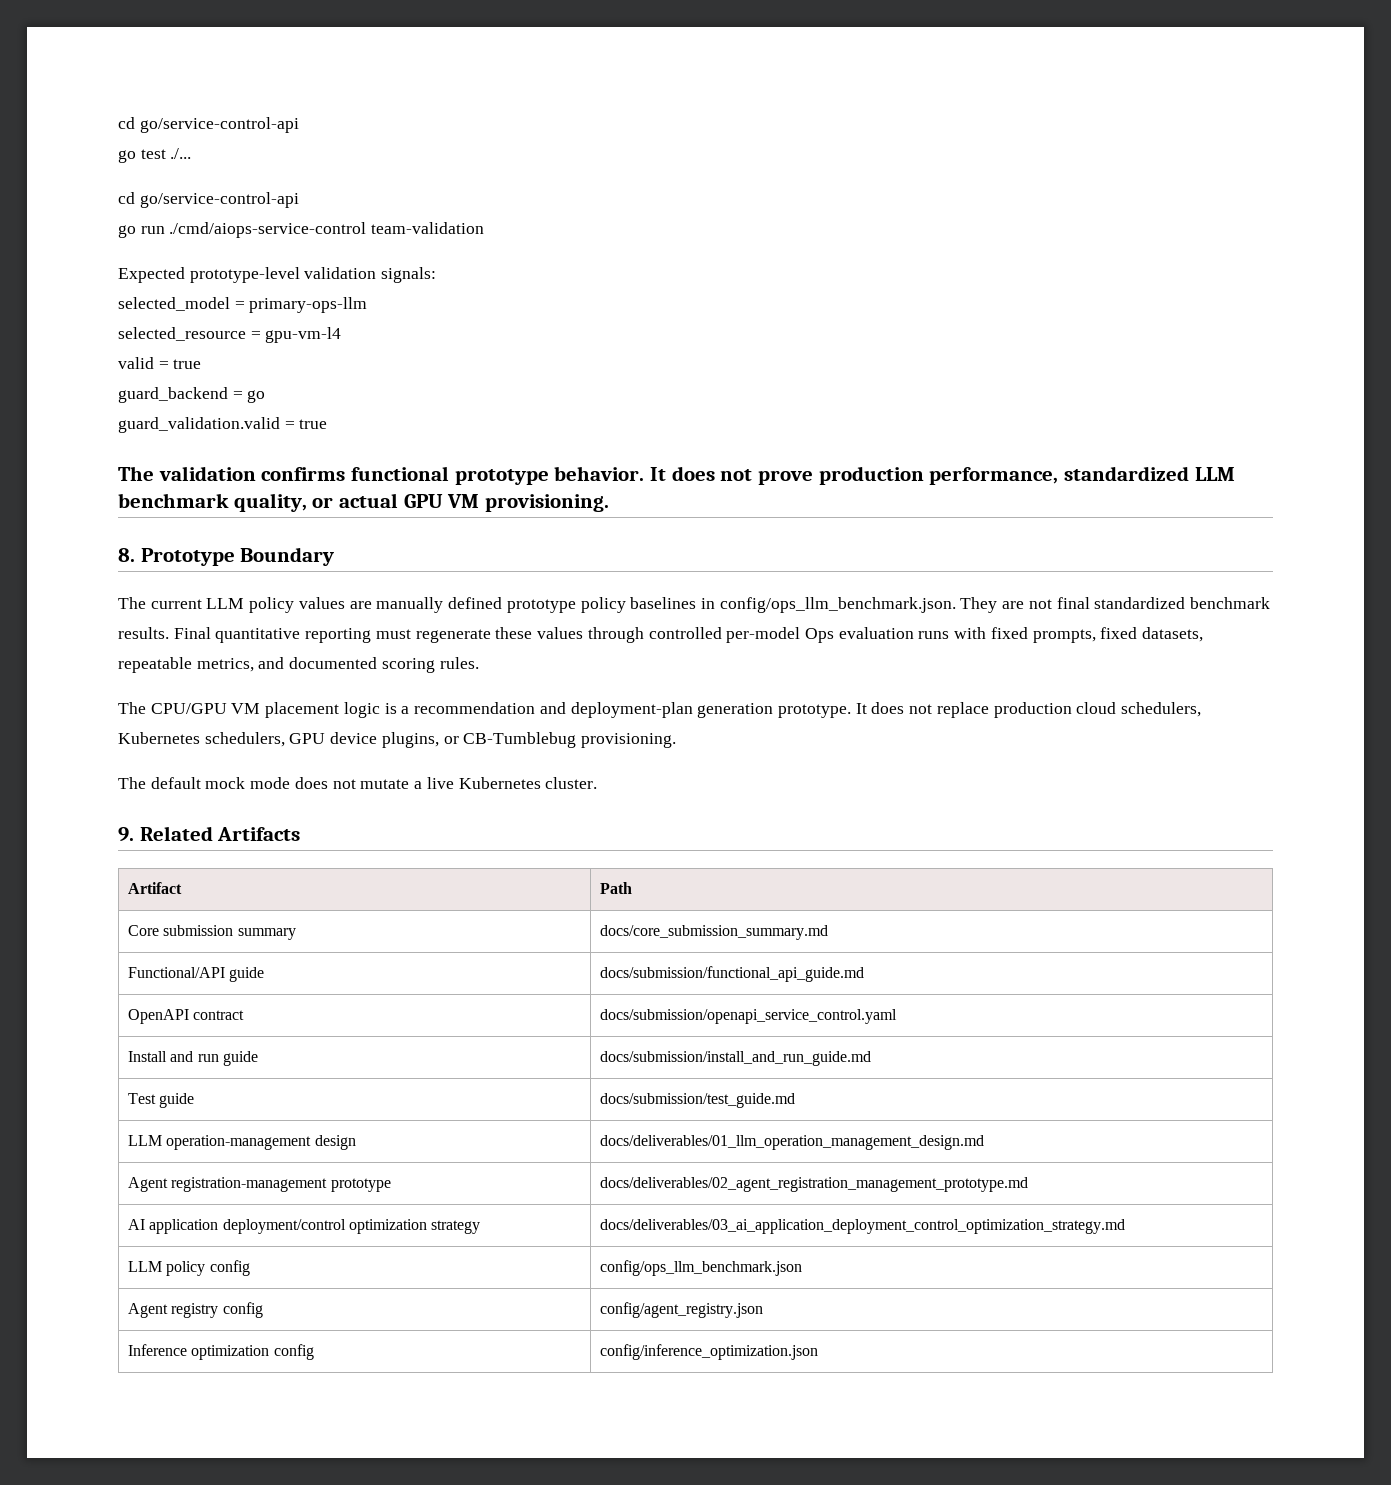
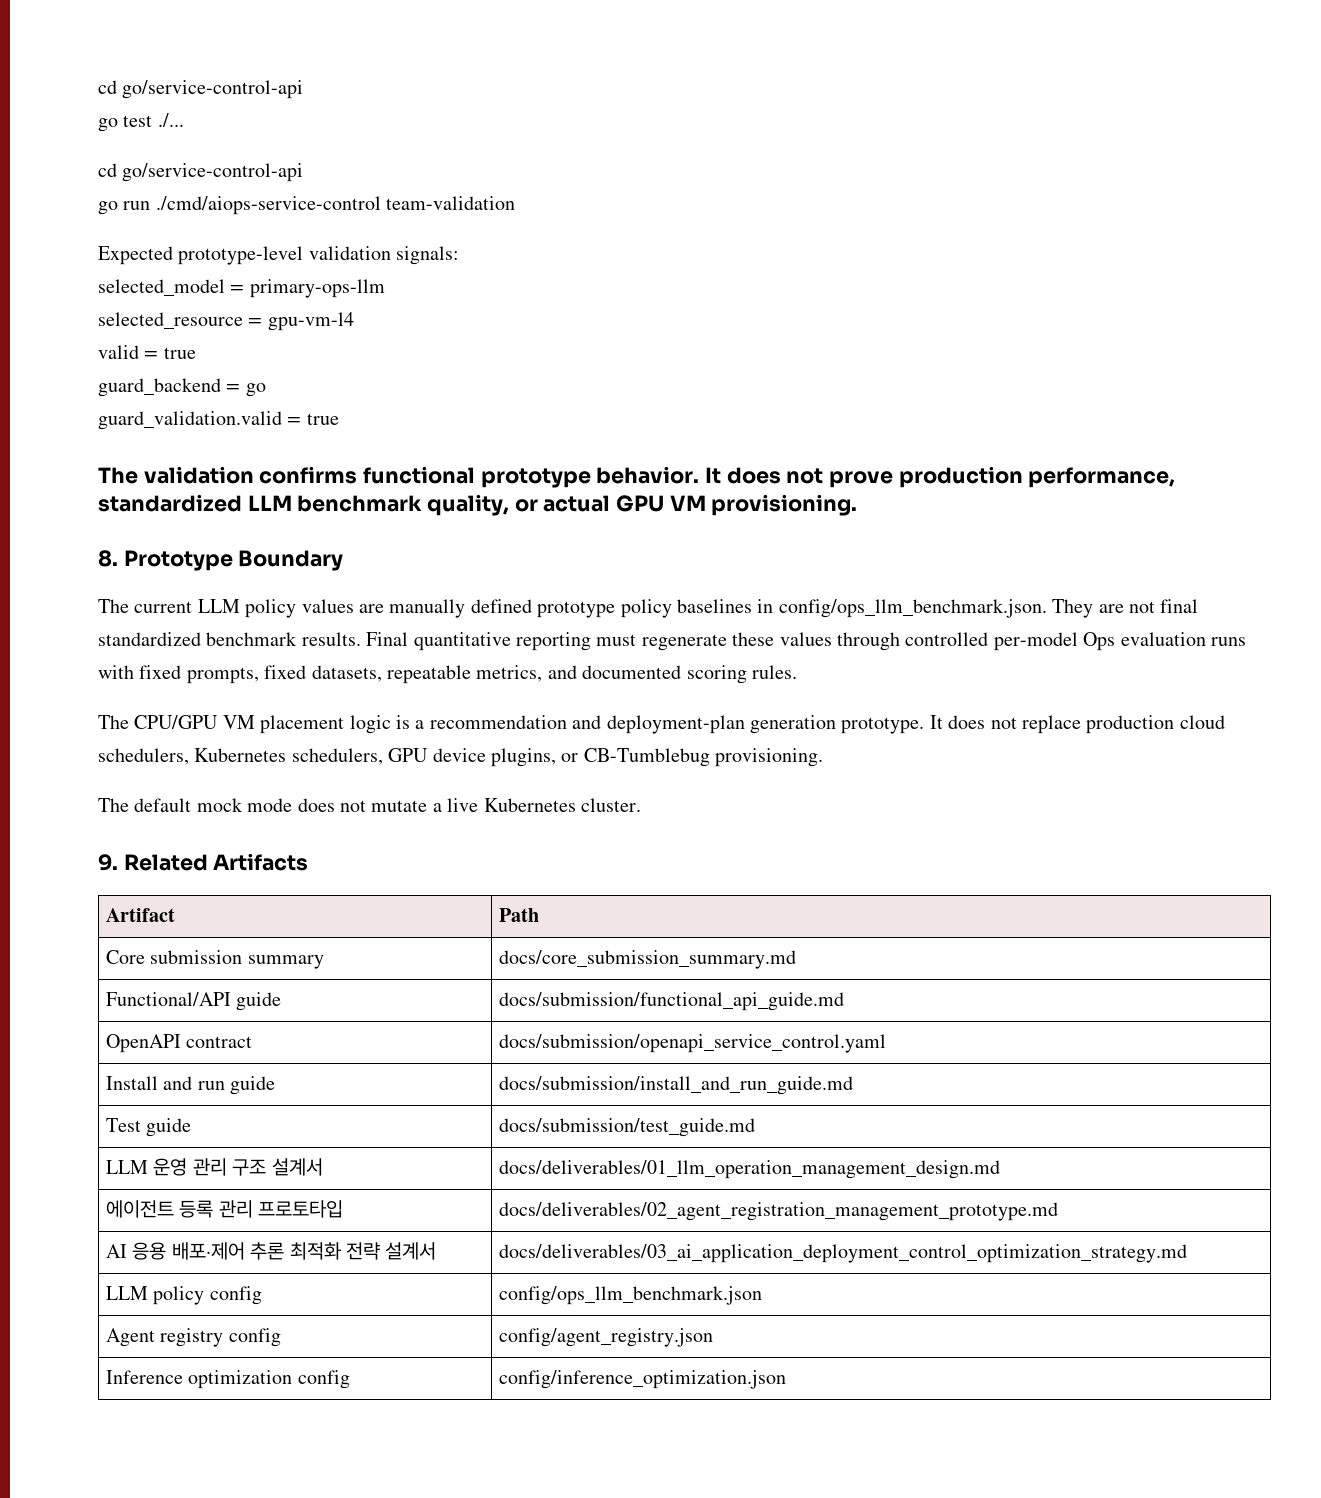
- LLM operation-management design | docs/deliverables/01_llm_operation_management_design.md
- Agent registration-management prototype | docs/deliverables/02_agent_registration_management_prototype.md
- AI application deployment/control optimization strategy | docs/deliverables/03_ai_application_deployment_control_optimization_strategy.md
+ LLM 운영 관리 구조 설계서 | docs/deliverables/01_llm_operation_management_design.md
+ 에이전트 등록 관리 프로토타입 | docs/deliverables/02_agent_registration_management_prototype.md
+ AI 응용 배포·제어 추론 최적화 전략 설계서 | docs/deliverables/03_ai_application_deployment_control_optimization_strategy.md

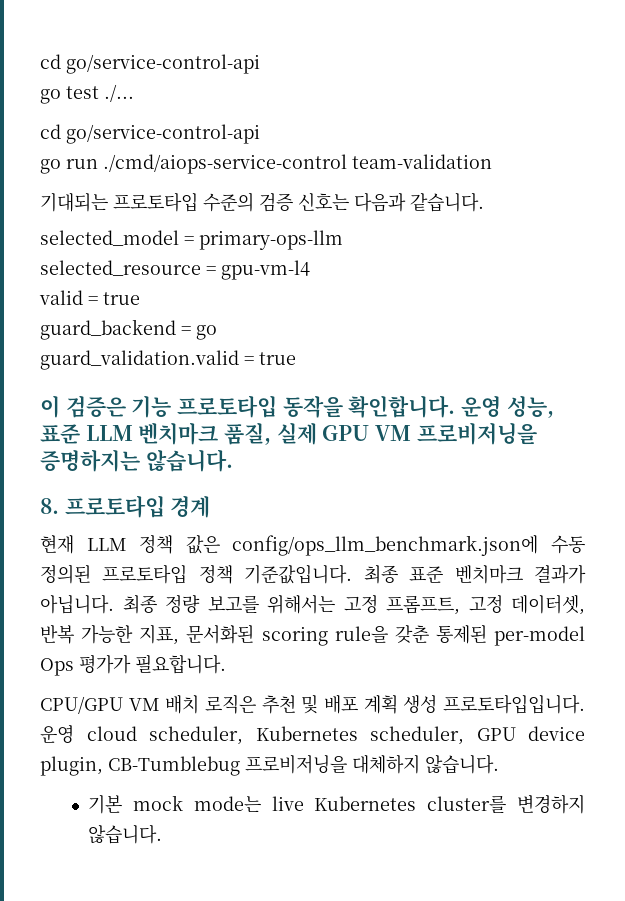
- Expected prototype-level validation signals:
+ 기대되는 프로토타입 수준의 검증 신호는 다음과 같습니다.
- The validation confirms functional prototype behavior. It does not prove production performance, standardized LLM benchmark quality, or actual GPU VM provisioning.
- 8. Prototype Boundary
- The current LLM policy values are manually defined prototype policy baselines in config/ops_llm_benchmark.json. They are not final standardized benchmark results. Final quantitative reporting must regenerate these values through controlled per-model Ops evaluation runs with fixed prompts, fixed datasets, repeatable metrics, and documented scoring rules.
- The CPU/GPU VM placement logic is a recommendation and deployment-plan generation prototype. It does not replace production cloud schedulers, Kubernetes schedulers, GPU device plugins, or CB-Tumblebug provisioning.
- The default mock mode does not mutate a live Kubernetes cluster.
- 9. Related Artifacts
- Artifact | Path
- Core submission summary | docs/core_submission_summary.md
- Functional/API guide | docs/submission/functional_api_guide.md
- OpenAPI contract | docs/submission/openapi_service_control.yaml
- Install and run guide | docs/submission/install_and_run_guide.md
- Test guide | docs/submission/test_guide.md
- LLM 운영 관리 구조 설계서 | docs/deliverables/01_llm_operation_management_design.md
- 에이전트 등록 관리 프로토타입 | docs/deliverables/02_agent_registration_management_prototype.md
- AI 응용 배포·제어 추론 최적화 전략 설계서 | docs/deliverables/03_ai_application_deployment_control_optimization_strategy.md
- LLM policy config | config/ops_llm_benchmark.json
- Agent registry config | config/agent_registry.json
- Inference optimization config | config/inference_optimization.json
+ 이 검증은 기능 프로토타입 동작을 확인합니다. 운영 성능, 표준 LLM 벤치마크 품질, 실제 GPU VM 프로비저닝을 증명하지는 않습니다.
+ 8. 프로토타입 경계
+ 현재 LLM 정책 값은 config/ops_llm_benchmark.json에 수동 정의된 프로토타입 정책 기준값입니다. 최종 표준 벤치마크 결과가 아닙니다. 최종 정량 보고를 위해서는 고정 프롬프트, 고정 데이터셋, 반복 가능한 지표, 문서화된 scoring rule을 갖춘 통제된 per-model Ops 평가가 필요합니다.
+ CPU/GPU VM 배치 로직은 추천 및 배포 계획 생성 프로토타입입니다. 운영 cloud scheduler, Kubernetes scheduler, GPU device plugin, CB-Tumblebug 프로비저닝을 대체하지 않습니다.
+ 기본 mock mode는 live Kubernetes cluster를 변경하지 않습니다.

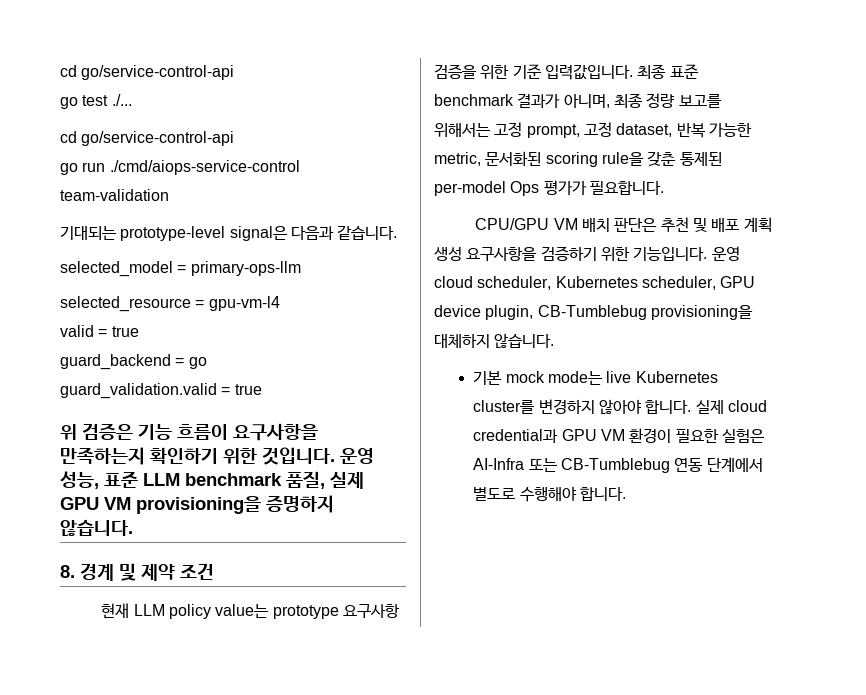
- 기대되는 프로토타입 수준의 검증 신호는 다음과 같습니다.
+ 기대되는 prototype-level signal은 다음과 같습니다.
- 이 검증은 기능 프로토타입 동작을 확인합니다.
+ 위 검증은 기능 흐름이 요구사항을 만족하는지 확인하기 위한 것입니다.
- 운영 성능, 표준 LLM 벤치마크 품질, 실제 GPU VM 프로비저닝을 증명하지는 않습니다.
+ 운영 성능, 표준 LLM benchmark 품질, 실제 GPU VM provisioning을 증명하지 않습니다.
- 8. 프로토타입 경계
+ 8. 경계 및 제약 조건
- 현재 LLM 정책 값은 config/ops_llm_benchmark.json에 수동 정의된 프로토타입 정책 기준값입니다. 최종 표준 벤치마크 결과가 아닙니다. 최종 정량 보고를 위해서는 고정 프롬프트, 고정 데이터셋, 반복 가능한 지표, 문서화된 scoring rule을 갖춘 통제된 per-model Ops 평가가 필요합니다.
+ 현재 LLM policy value는 prototype 요구사항 검증을 위한 기준 입력값입니다. 최종 표준 benchmark 결과가 아니며, 최종 정량 보고를 위해서는 고정 prompt, 고정 dataset, 반복 가능한 metric, 문서화된 scoring rule을 갖춘 통제된 per-model Ops 평가가 필요합니다.
- CPU/GPU VM 배치 로직은 추천 및 배포 계획 생성 프로토타입입니다.
+ CPU/GPU VM 배치 판단은 추천 및 배포 계획 생성 요구사항을 검증하기 위한 기능입니다.
- 운영 cloud scheduler, Kubernetes scheduler, GPU device plugin, CB-Tumblebug 프로비저닝을 대체하지 않습니다.
+ 운영 cloud scheduler, Kubernetes scheduler, GPU device plugin, CB-Tumblebug provisioning을 대체하지 않습니다.
- 기본 mock mode는 live Kubernetes cluster를 변경하지 않습니다.
+ 기본 mock mode는 live Kubernetes cluster를 변경하지 않아야 합니다. 실제 cloud credential과 GPU VM 환경이 필요한 실험은 AI-Infra 또는 CB-Tumblebug 연동 단계에서 별도로 수행해야 합니다.

